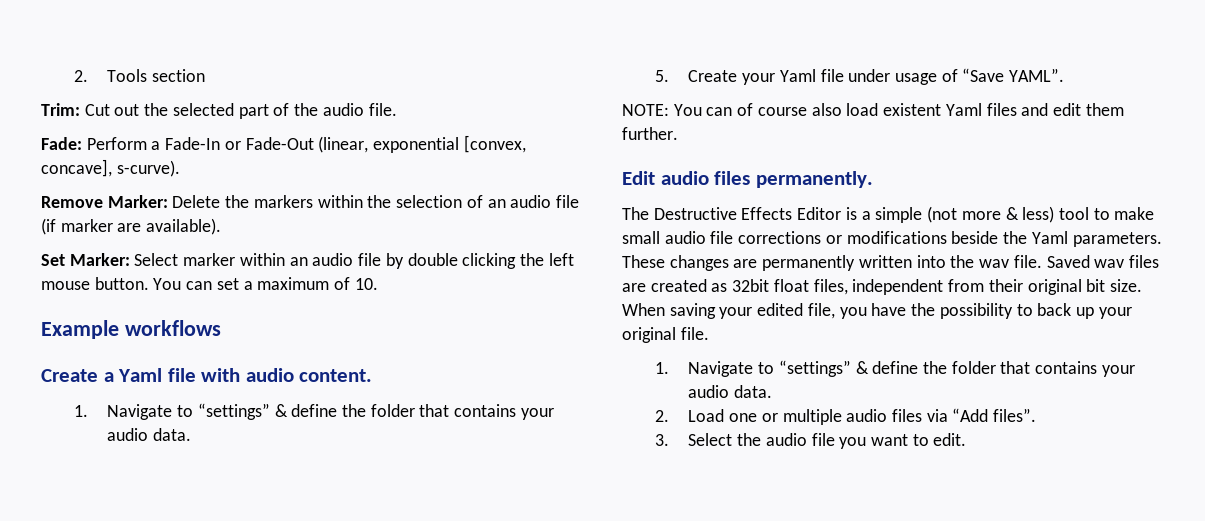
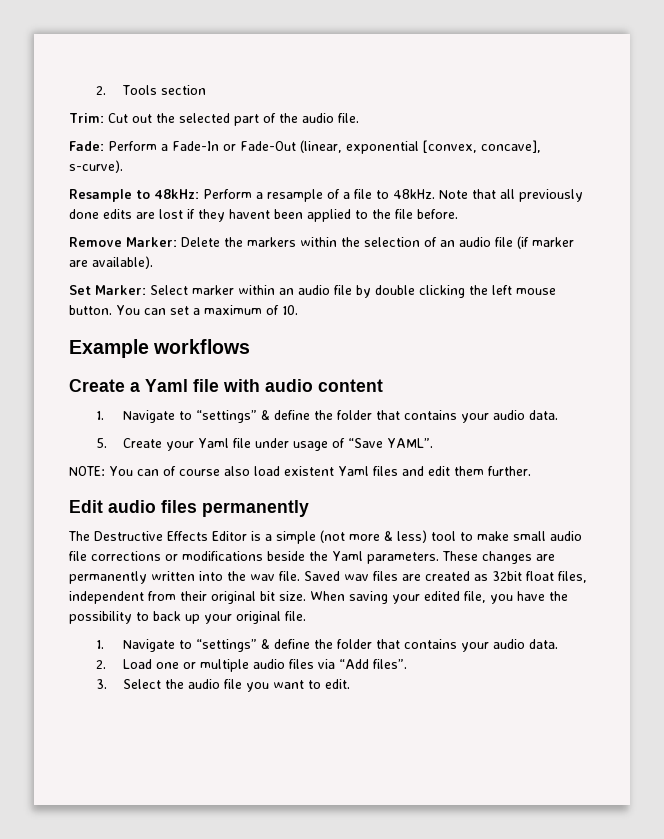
+ Resample to 48kHz: Perform a resample of a file to 48kHz. Note that all previously done edits are lost if they havent been applied to the file before.
- Create a Yaml file with audio content.
+ Create a Yaml file with audio content
- Edit audio files permanently.
+ Edit audio files permanently

